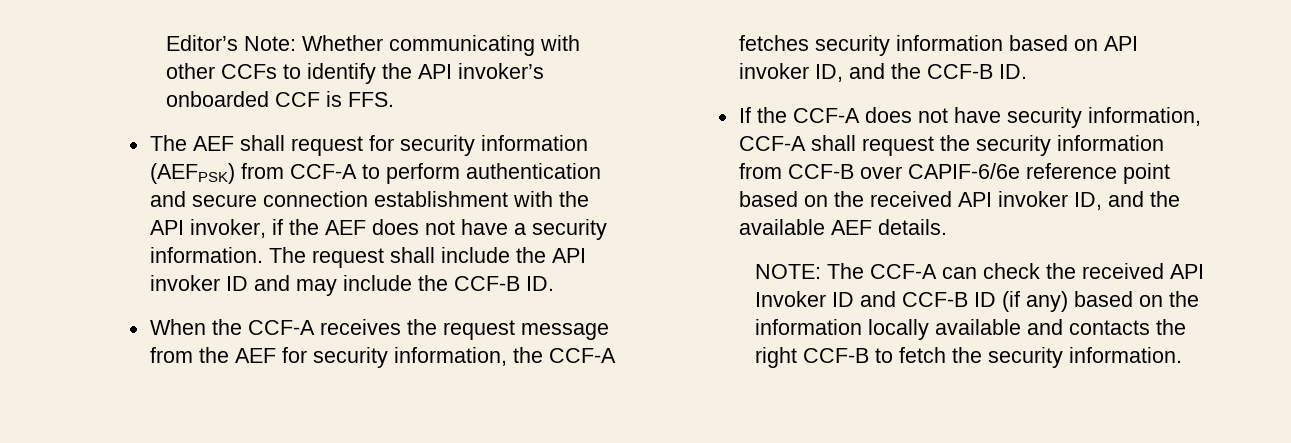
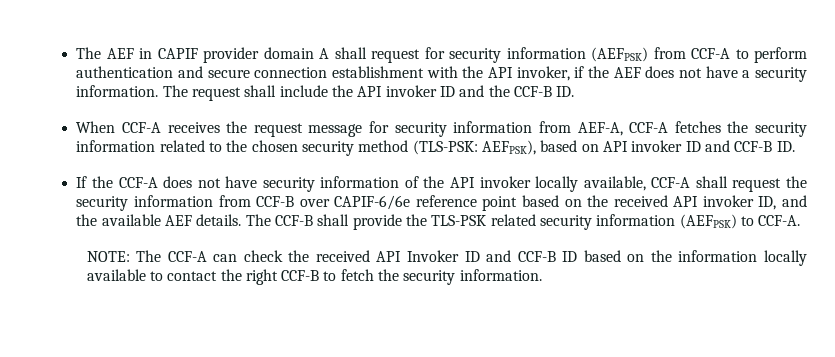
- Editor’s Note: Whether communicating with other CCFs to identify the API invoker’s onboarded CCF is FFS.
- The AEF shall request for security information (AEFPSK) from CCF-A to perform authentication and secure connection establishment with the API invoker, if the AEF does not have a security information.
+ The AEF in CAPIF provider domain A shall request for security information (AEFPSK) from CCF-A to perform authentication and secure connection establishment with the API invoker, if the AEF does not have a security information.
- The request shall include the API invoker ID and may include the CCF-B ID.
+ The request shall include the API invoker ID and the CCF-B ID.
- When the CCF-A receives the request message from the AEF for security information, the CCF-A fetches security information based on API invoker ID, and the CCF-B ID.
+ When CCF-A receives the request message for security information from AEF-A, CCF-A fetches the security information related to the chosen security method (TLS-PSK: AEFPSK), based on API invoker ID and CCF-B ID.
- If the CCF-A does not have security information, CCF-A shall request the security information from CCF-B over CAPIF-6/6e reference point based on the received API invoker ID, and the available AEF details.
+ If the CCF-A does not have security information of the API invoker locally available, CCF-A shall request the security information from CCF-B over CAPIF-6/6e reference point based on the received API invoker ID, and the available AEF details. The CCF-B shall provide the TLS-PSK related security information (AEFPSK) to CCF-A.
- NOTE: The CCF-A can check the received API Invoker ID and CCF-B ID (if any) based on the information locally available and contacts the right CCF-B to fetch the security information.
+ NOTE: The CCF-A can check the received API Invoker ID and CCF-B ID based on the information locally available to contact the right CCF-B to fetch the security information.

